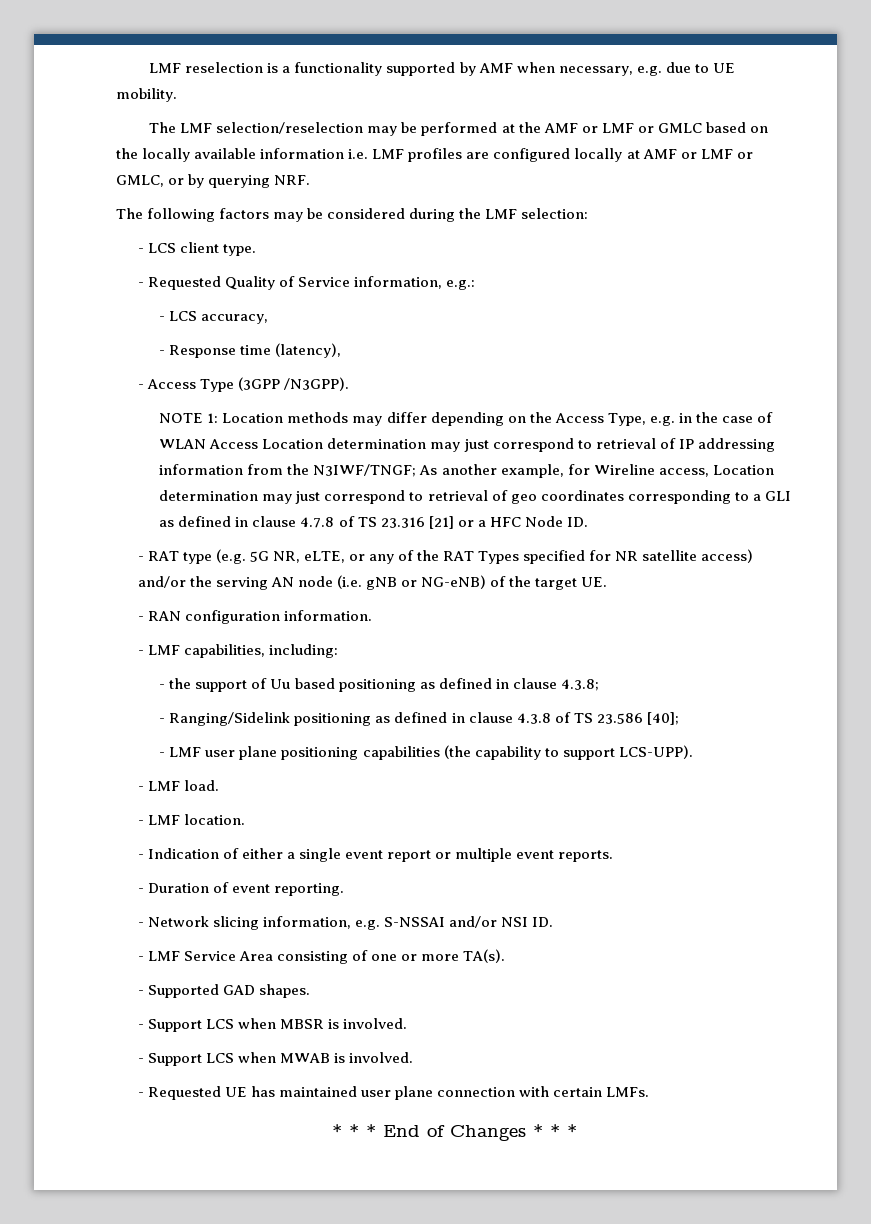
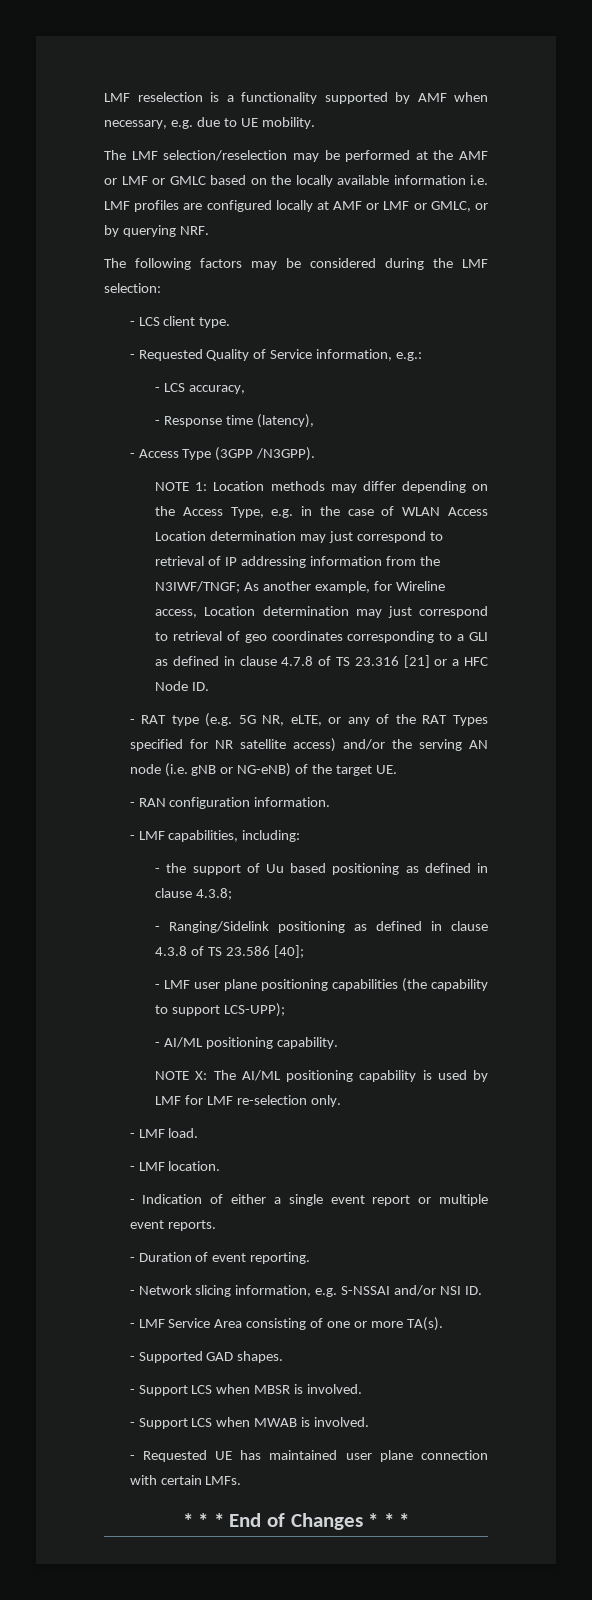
- - LMF user plane positioning capabilities (the capability to support LCS-UPP).
+ - LMF user plane positioning capabilities (the capability to support LCS-UPP);
+ - AI/ML positioning capability.
+ NOTE X: The AI/ML positioning capability is used by LMF for LMF re-selection only.

